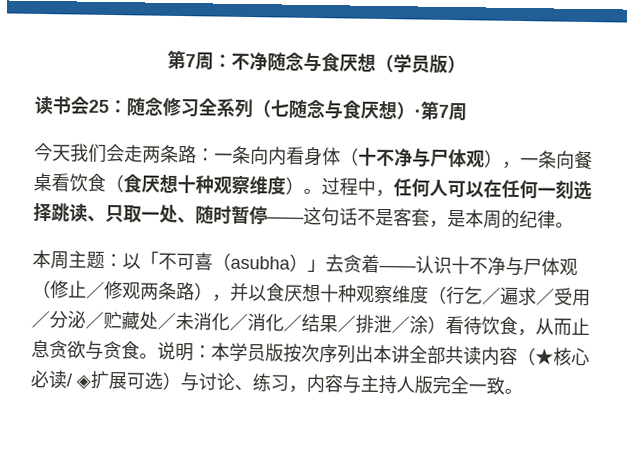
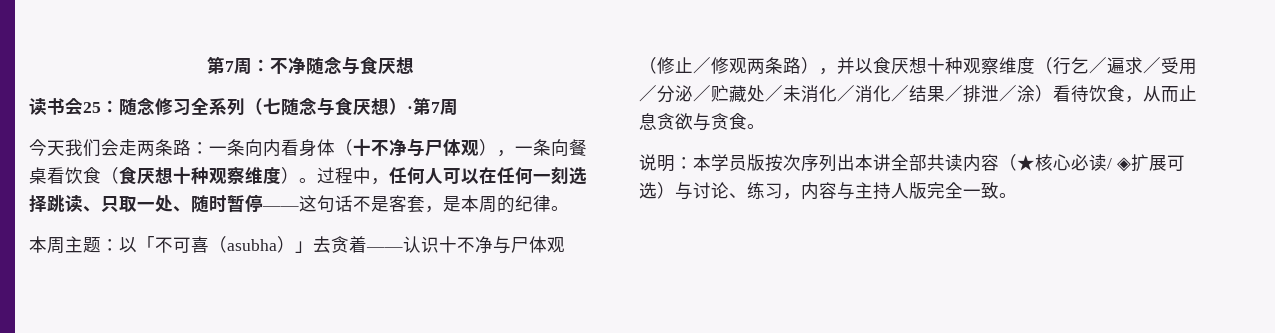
- 第7周：不净随念与食厌想（学员版）
+ 第7周：不净随念与食厌想
- 以「不可喜（asubha）」去贪着——认识十不净与尸体观（修止／修观两条路），并以食厌想十种观察维度（行乞／遍求／受用／分泌／贮藏处／未消化／消化／结果／排泄／涂）看待饮食，从而止息贪欲与贪食。说明：
+ 以「不可喜（asubha）」去贪着——认识十不净与尸体观（修止／修观两条路），并以食厌想十种观察维度（行乞／遍求／受用／分泌／贮藏处／未消化／消化／结果／排泄／涂）看待饮食，从而止息贪欲与贪食。
+ 说明：

